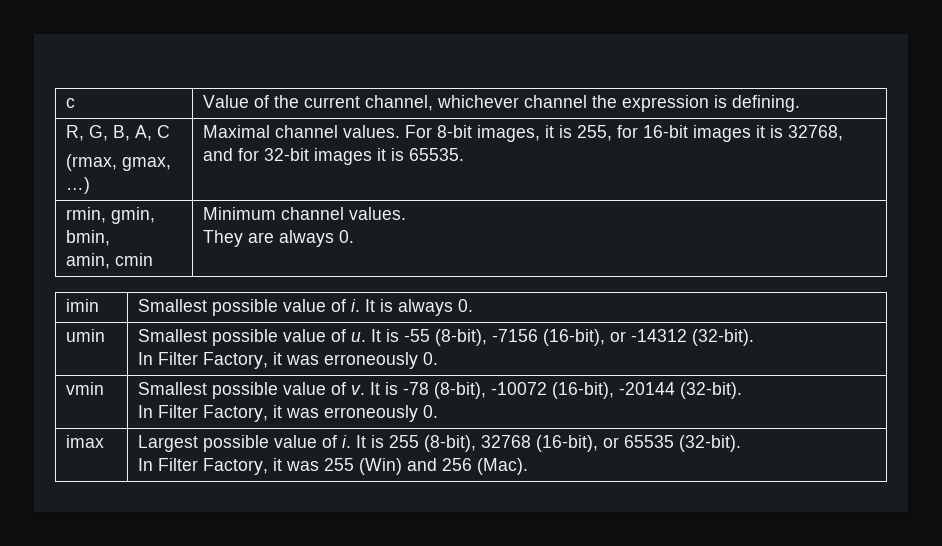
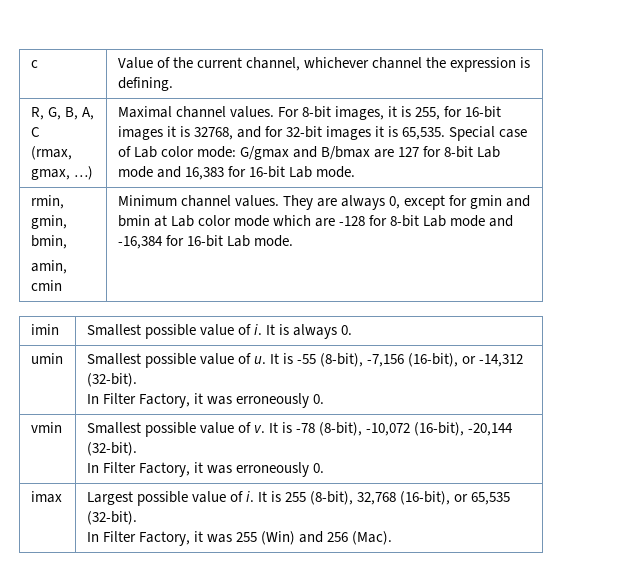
- For 8-bit images, it is 255, for 16-bit images it is 32768, and for 32-bit images it is 65535.
+ For 8-bit images, it is 255, for 16-bit images it is 32768, and for 32-bit images it is 65,535. Special case of Lab color mode: G/gmax and B/bmax are 127 for 8-bit Lab mode and 16,383 for 16-bit Lab mode.
  rmin, gmin, bmin,
- amin, cmin | Minimum channel values.
- They are always 0.
+ amin, cmin | Minimum channel values. They are always 0, except for gmin and bmin at Lab color mode which are -128 for 8-bit Lab mode and -16,384 for 16-bit Lab mode.
- umin | Smallest possible value of u. It is -55 (8-bit), -7156 (16-bit), or -14312 (32-bit).
+ umin | Smallest possible value of u. It is -55 (8-bit), -7,156 (16-bit), or -14,312 (32-bit).
- vmin | Smallest possible value of v. It is -78 (8-bit), -10072 (16-bit), -20144 (32-bit).
+ vmin | Smallest possible value of v. It is -78 (8-bit), -10,072 (16-bit), -20,144 (32-bit).
- imax | Largest possible value of i. It is 255 (8-bit), 32768 (16-bit), or 65535 (32-bit).
+ imax | Largest possible value of i. It is 255 (8-bit), 32,768 (16-bit), or 65,535 (32-bit).

